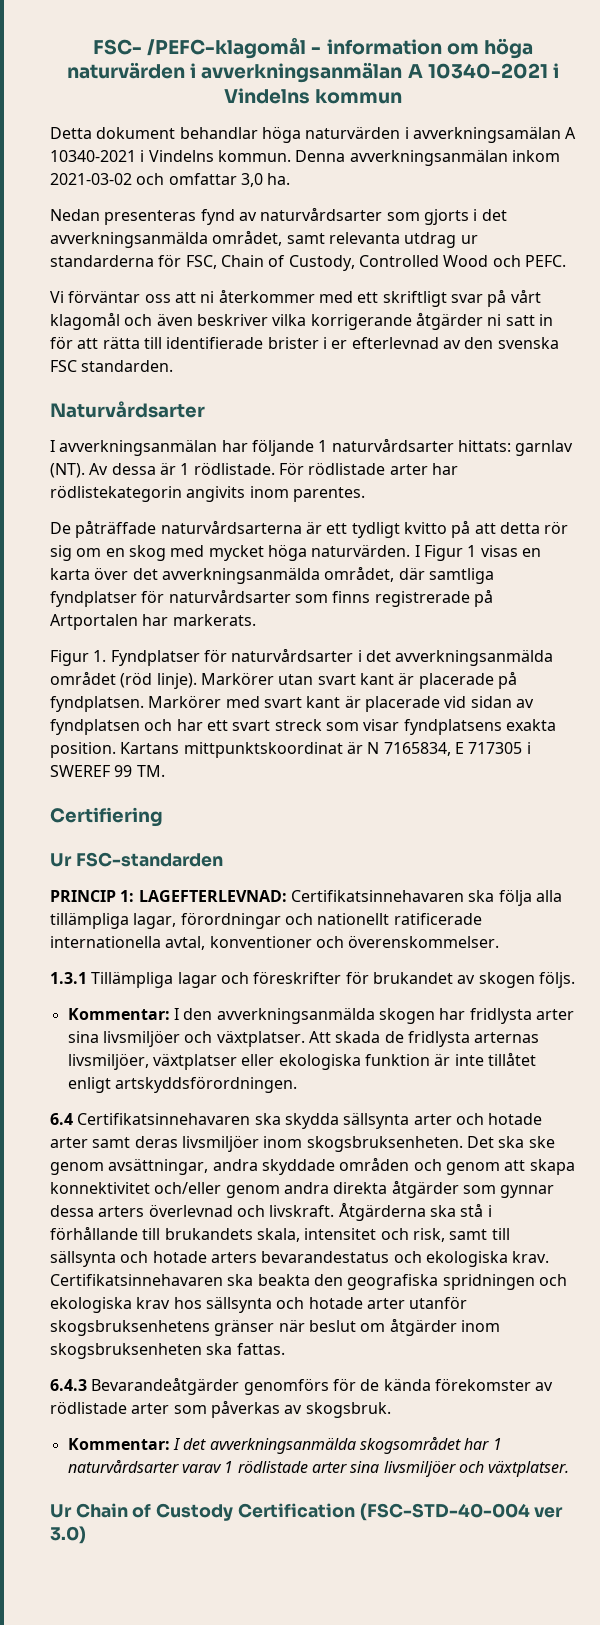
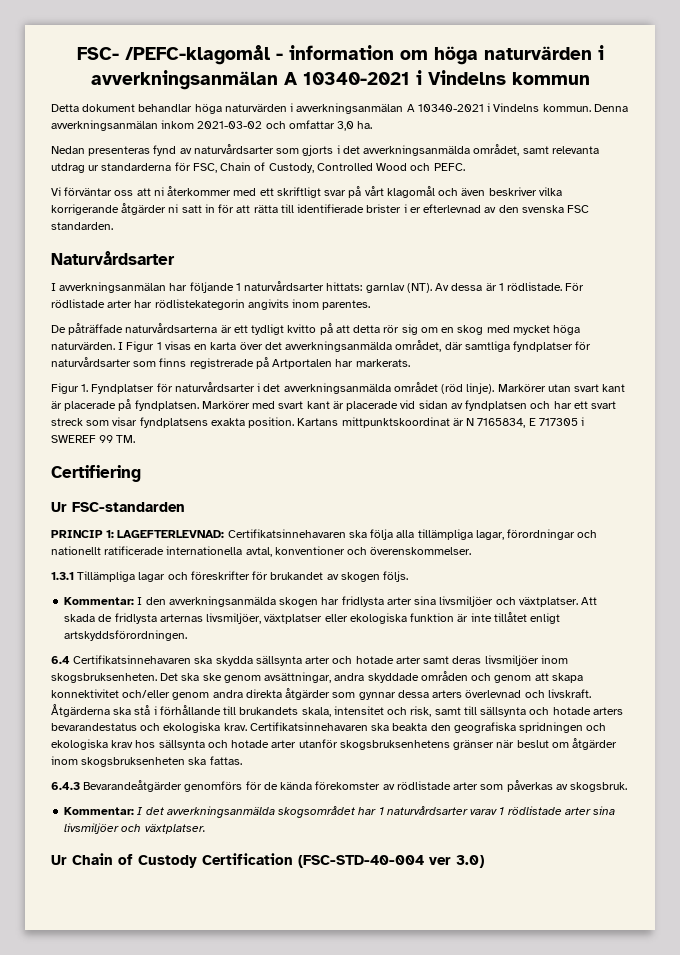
- Detta dokument behandlar höga naturvärden i avverkningsamälan A 10340-2021 i Vindelns kommun.
+ Detta dokument behandlar höga naturvärden i avverkningsanmälan A 10340-2021 i Vindelns kommun.

